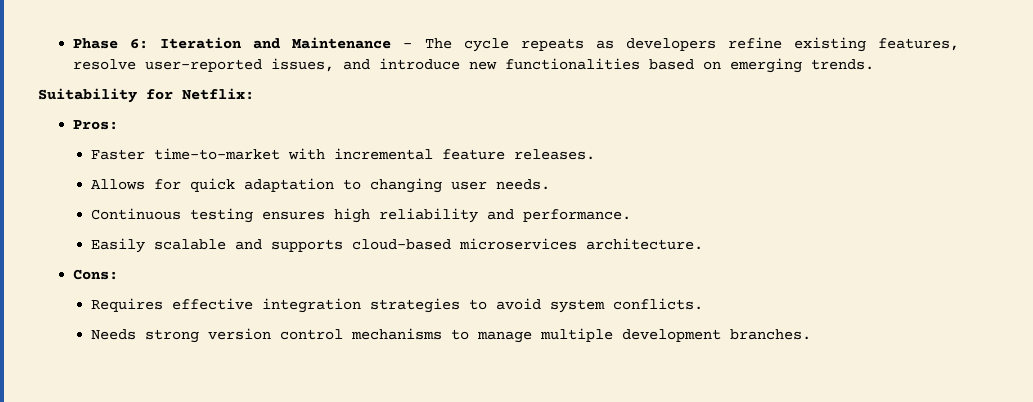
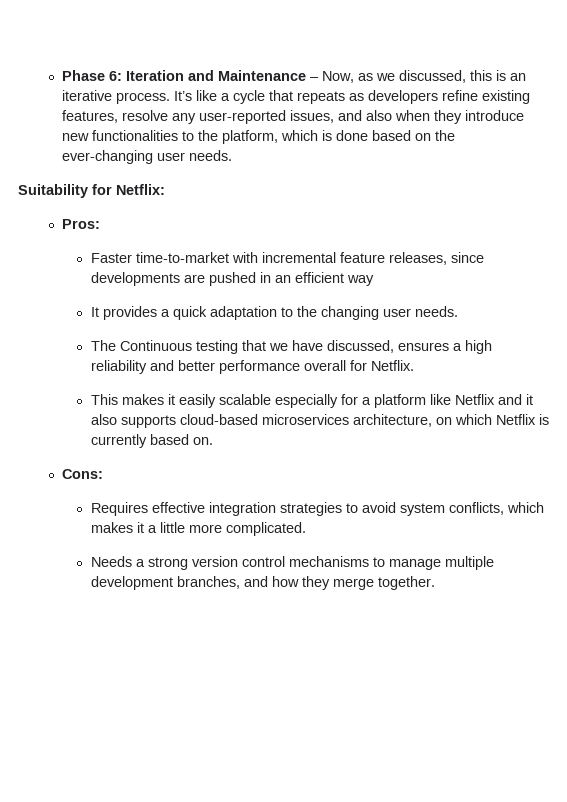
- Phase 6: Iteration and Maintenance – The cycle repeats as developers refine existing features, resolve user-reported issues, and introduce new functionalities based on emerging trends.
+ Phase 6: Iteration and Maintenance – Now, as we discussed, this is an iterative process. It’s like a cycle that repeats as developers refine existing features, resolve any user-reported issues, and also when they introduce new functionalities to the platform, which is done based on the ever-changing user needs.
- Faster time-to-market with incremental feature releases.
- Allows for quick adaptation to changing user needs.
+ Faster time-to-market with incremental feature releases, since developments are pushed in an efficient way
+ It provides a quick adaptation to the changing user needs.
- Continuous testing ensures high reliability and performance.
- Easily scalable and supports cloud-based microservices architecture.
+ The Continuous testing that we have discussed, ensures a high reliability and better performance overall for Netflix.
+ This makes it easily scalable especially for a platform like Netflix and it also supports cloud-based microservices architecture, on which Netflix is currently based on.
- Requires effective integration strategies to avoid system conflicts.
+ Requires effective integration strategies to avoid system conflicts, which makes it a little more complicated.
- Needs strong version control mechanisms to manage multiple development branches.
+ Needs a strong version control mechanisms to manage multiple development branches, and how they merge together.

